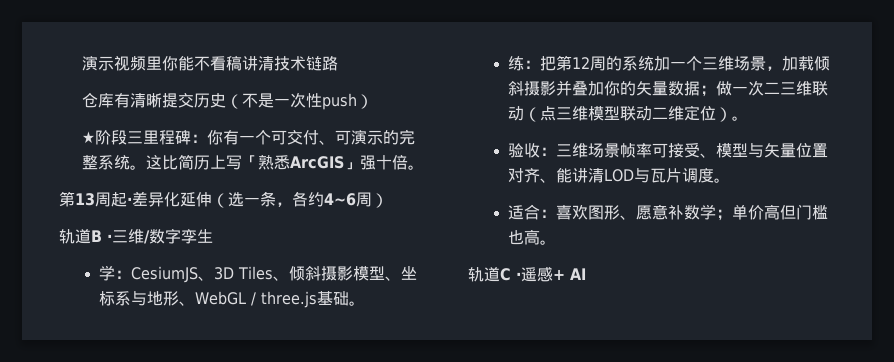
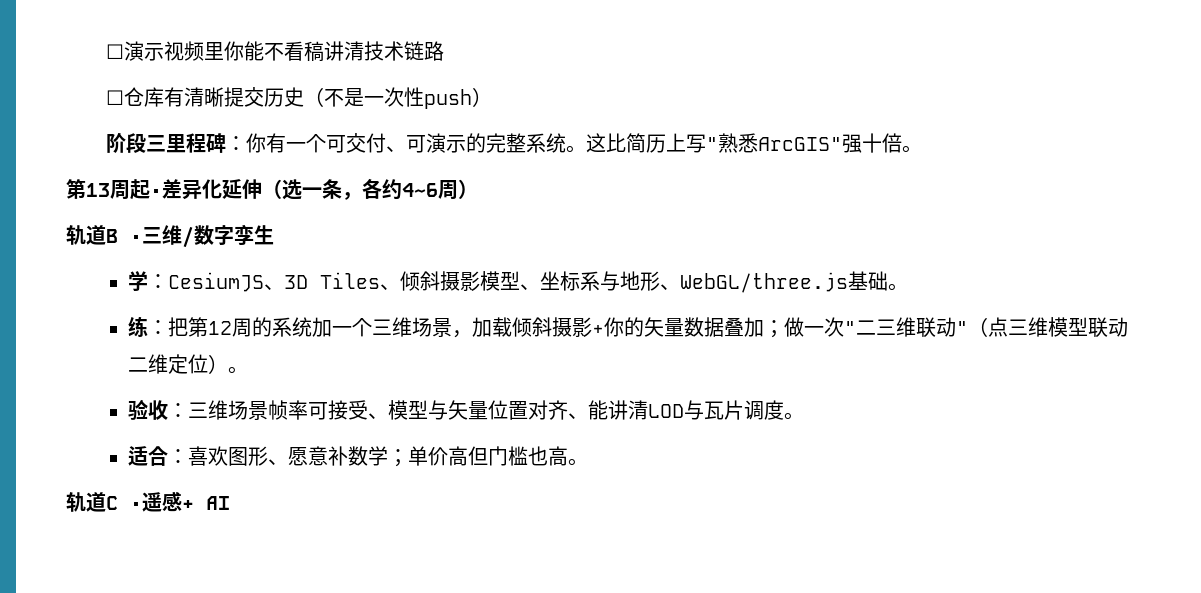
- 演示视频里你能不看稿讲清技术链路
+ ☐演示视频里你能不看稿讲清技术链路
- 仓库有清晰提交历史（不是一次性push）
+ ☐仓库有清晰提交历史（不是一次性push）
- ★阶段三里程碑：你有一个可交付、可演示的完整系统。
+ 阶段三里程碑：你有一个可交付、可演示的完整系统。
- 这比简历上写「熟悉ArcGIS」强十倍。
+ 这比简历上写"熟悉ArcGIS"强十倍。
- 学：CesiumJS、3D Tiles、倾斜摄影模型、坐标系与地形、WebGL / three.js基础。
+ 学：CesiumJS、3D Tiles、倾斜摄影模型、坐标系与地形、WebGL/three.js基础。
- 练：把第12周的系统加一个三维场景，加载倾斜摄影并叠加你的矢量数据；做一次二三维联动（点三维模型联动二维定位）。
+ 练：把第12周的系统加一个三维场景，加载倾斜摄影+你的矢量数据叠加；做一次"二三维联动"（点三维模型联动二维定位）。

